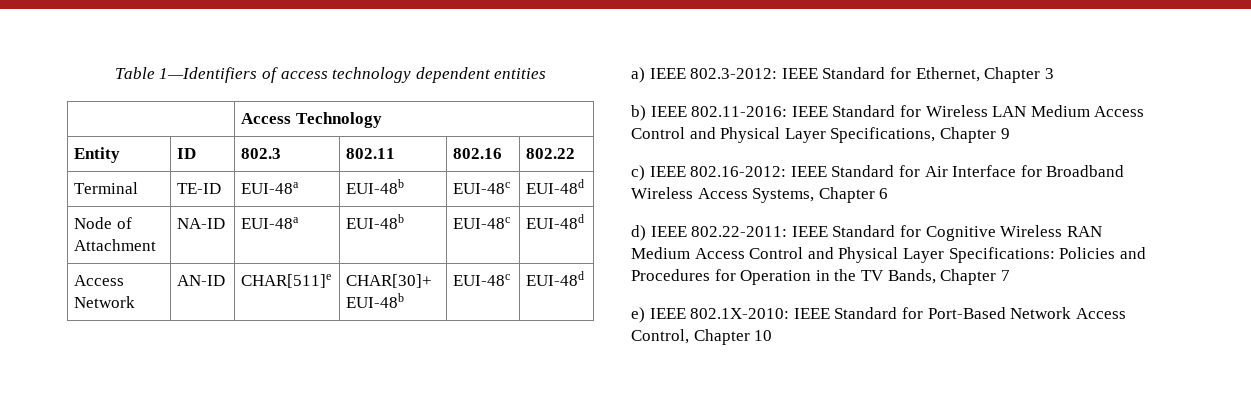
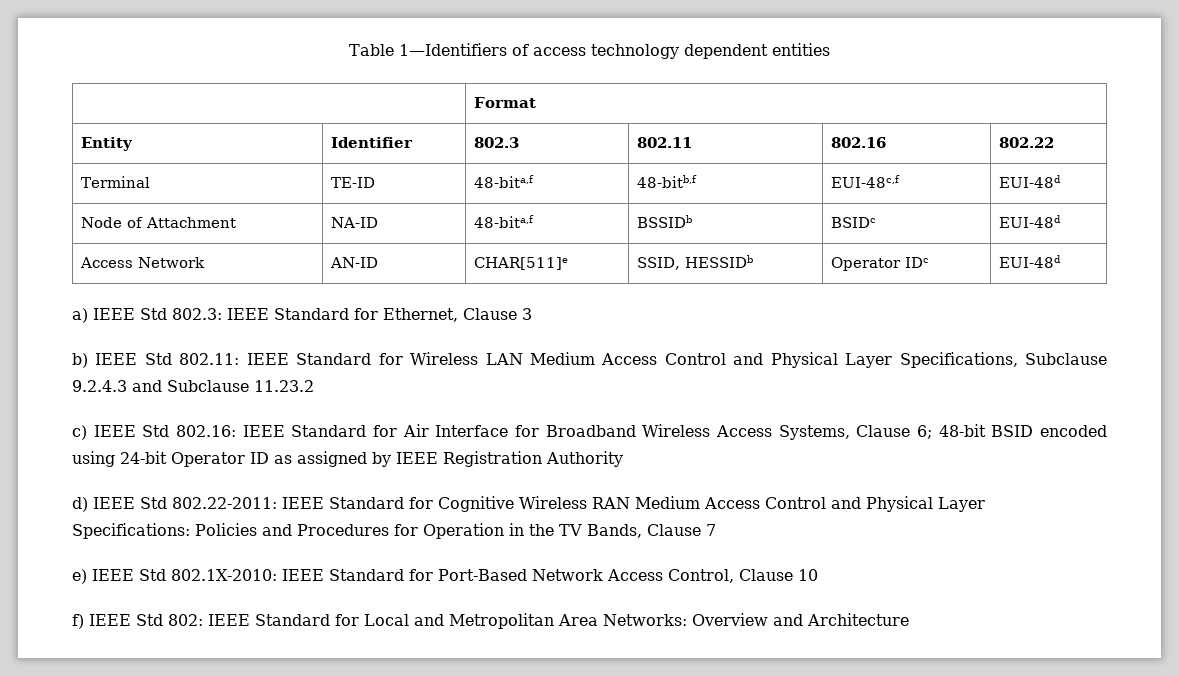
- | Access Technology
+ | Format
- Entity | ID | 802.3 | 802.11 | 802.16 | 802.22
+ Entity | Identifier | 802.3 | 802.11 | 802.16 | 802.22
- Terminal | TE-ID | EUI-48a | EUI-48b | EUI-48c | EUI-48d
+ Terminal | TE-ID | 48-bita,f | 48-bitb,f | EUI-48c,f | EUI-48d
- Node of Attachment | NA-ID | EUI-48a | EUI-48b | EUI-48c | EUI-48d
+ Node of Attachment | NA-ID | 48-bita,f | BSSIDb | BSIDc | EUI-48d
- Access Network | AN-ID | CHAR[511]e | CHAR[30]+ EUI-48b | EUI-48c | EUI-48d
+ Access Network | AN-ID | CHAR[511]e | SSID, HESSIDb | Operator IDc | EUI-48d
- a) IEEE 802.3-2012: IEEE Standard for Ethernet, Chapter 3
+ a) IEEE Std 802.3: IEEE Standard for Ethernet, Clause 3
- b) IEEE 802.11-2016: IEEE Standard for Wireless LAN Medium Access Control and Physical Layer Specifications, Chapter 9
+ b) IEEE Std 802.11: IEEE Standard for Wireless LAN Medium Access Control and Physical Layer Specifications, Subclause 9.2.4.3 and Subclause 11.23.2
- c) IEEE 802.16-2012: IEEE Standard for Air Interface for Broadband Wireless Access Systems, Chapter 6
+ c) IEEE Std 802.16: IEEE Standard for Air Interface for Broadband Wireless Access Systems, Clause 6; 48-bit BSID encoded using 24-bit Operator ID as assigned by IEEE Registration Authority
- d) IEEE 802.22-2011: IEEE Standard for Cognitive Wireless RAN Medium Access Control and Physical Layer Specifications: Policies and Procedures for Operation in the TV Bands, Chapter 7
+ d) IEEE Std 802.22-2011: IEEE Standard for Cognitive Wireless RAN Medium Access Control and Physical Layer Specifications: Policies and Procedures for Operation in the TV Bands, Clause 7
- e) IEEE 802.1X-2010: IEEE Standard for Port-Based Network Access Control, Chapter 10
+ e) IEEE Std 802.1X-2010: IEEE Standard for Port-Based Network Access Control, Clause 10
+ f) IEEE Std 802: IEEE Standard for Local and Metropolitan Area Networks: Overview and Architecture

